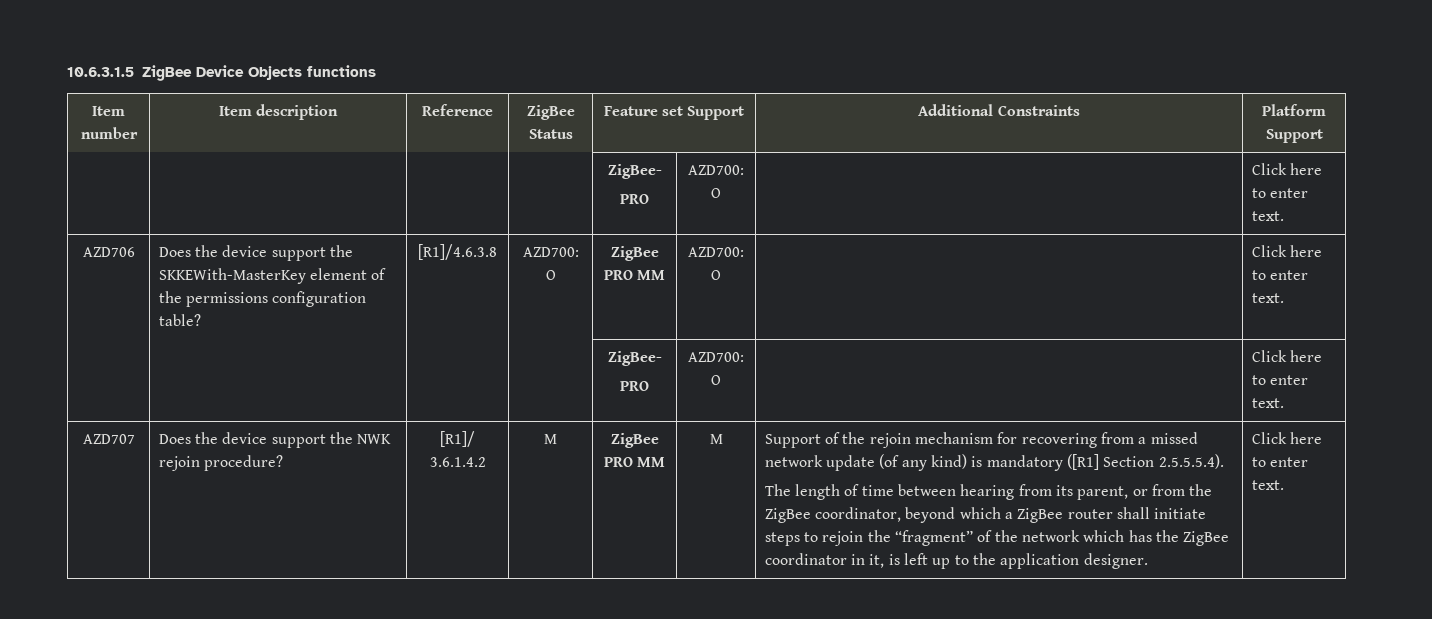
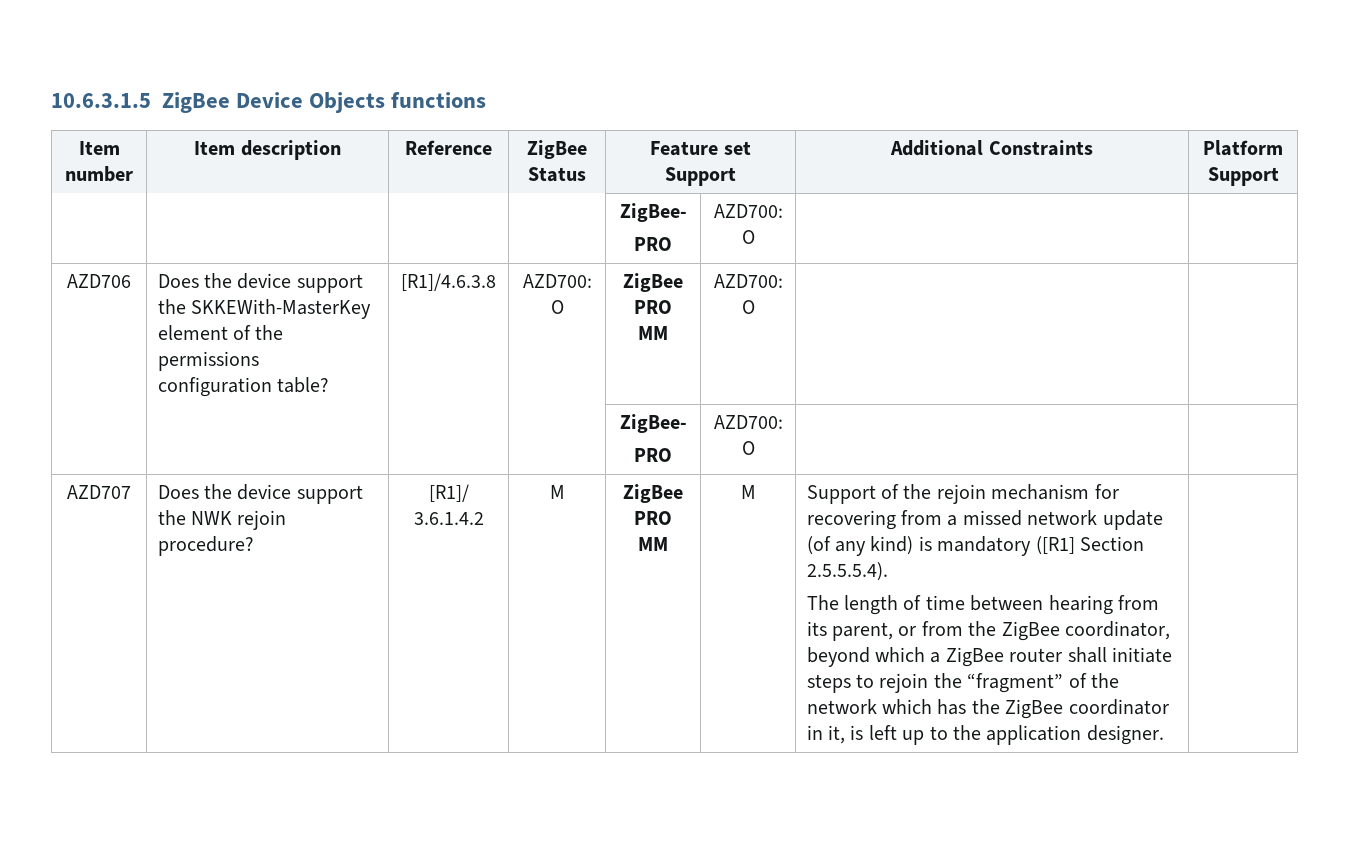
  Item number | Item description | Reference | ZigBee Status | Feature set Support | Additional Constraints | Platform Support
  | | | | ZigBee-
- PRO | AZD700: O | | Click here to enter text.
+ PRO | AZD700: O | |
- AZD706 | Does the device support the SKKEWith-MasterKey element of the permissions configuration table? | [R1]/4.6.3.8 | AZD700: O | ZigBee PRO MM | AZD700: O | | Click here to enter text.
+ AZD706 | Does the device support the SKKEWith-MasterKey element of the permissions configuration table? | [R1]/4.6.3.8 | AZD700: O | ZigBee PRO MM | AZD700: O | |
  | | | | ZigBee-
- PRO | AZD700: O | | Click here to enter text.
+ PRO | AZD700: O | |
- The length of time between hearing from its parent, or from the ZigBee coordinator, beyond which a ZigBee router shall initiate steps to rejoin the “fragment” of the network which has the ZigBee coordinator in it, is left up to the application designer. | Click here to enter text.
+ The length of time between hearing from its parent, or from the ZigBee coordinator, beyond which a ZigBee router shall initiate steps to rejoin the “fragment” of the network which has the ZigBee coordinator in it, is left up to the application designer.

